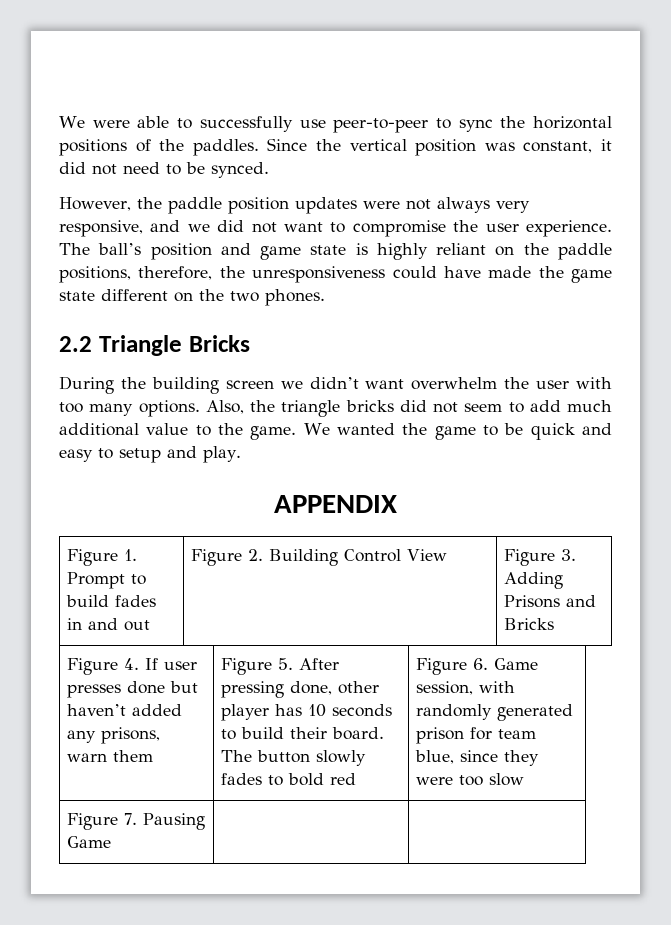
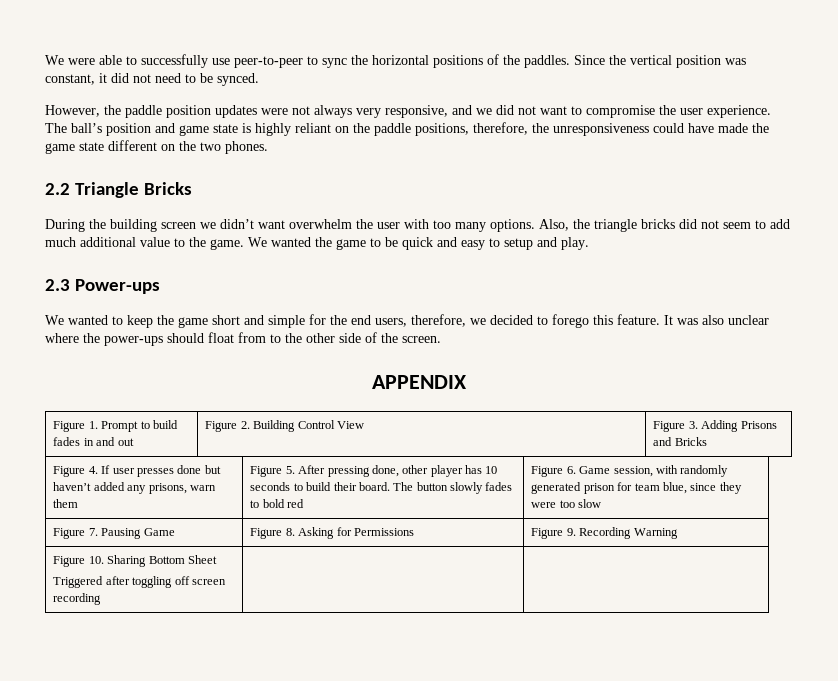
+ 2.3 Power-ups
+ We wanted to keep the game short and simple for the end users, therefore, we decided to forego this feature. It was also unclear where the power-ups should float from to the other side of the screen.
- Figure 7. Pausing Game | |
+ Figure 7. Pausing Game | Figure 8. Asking for Permissions | Figure 9. Recording Warning
+ Figure 10. Sharing Bottom Sheet
+ Triggered after toggling off screen recording | |

